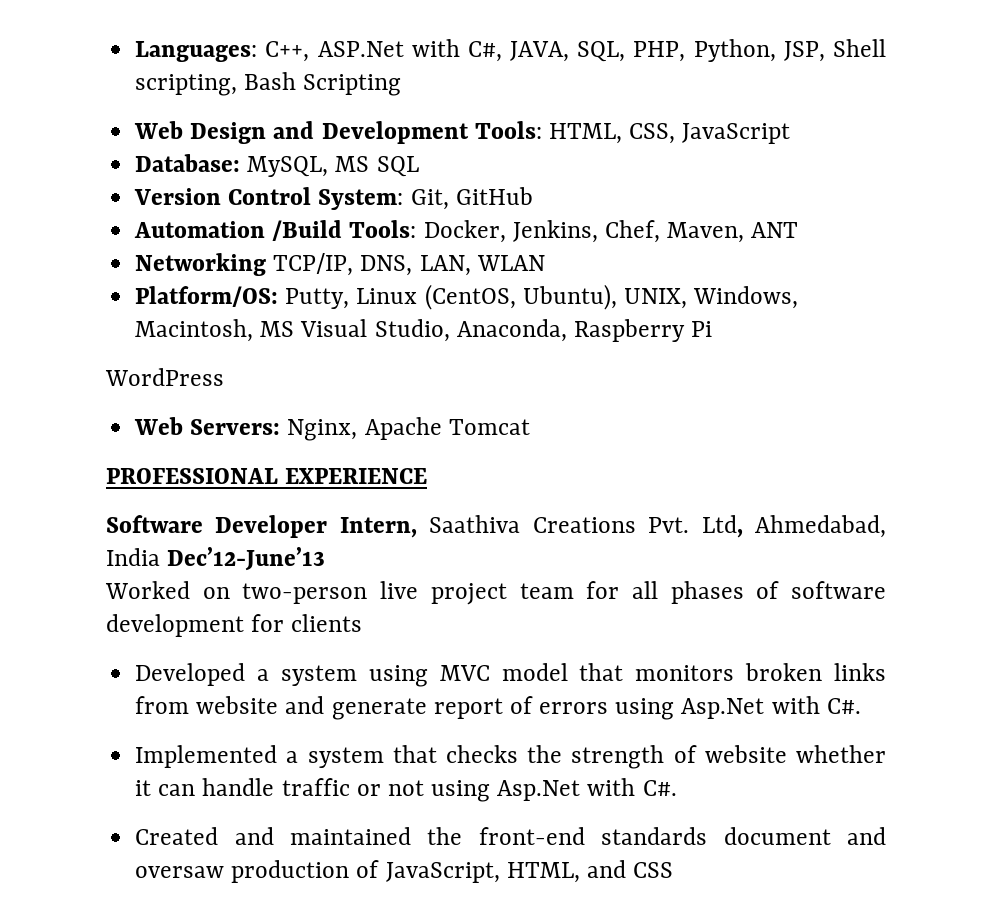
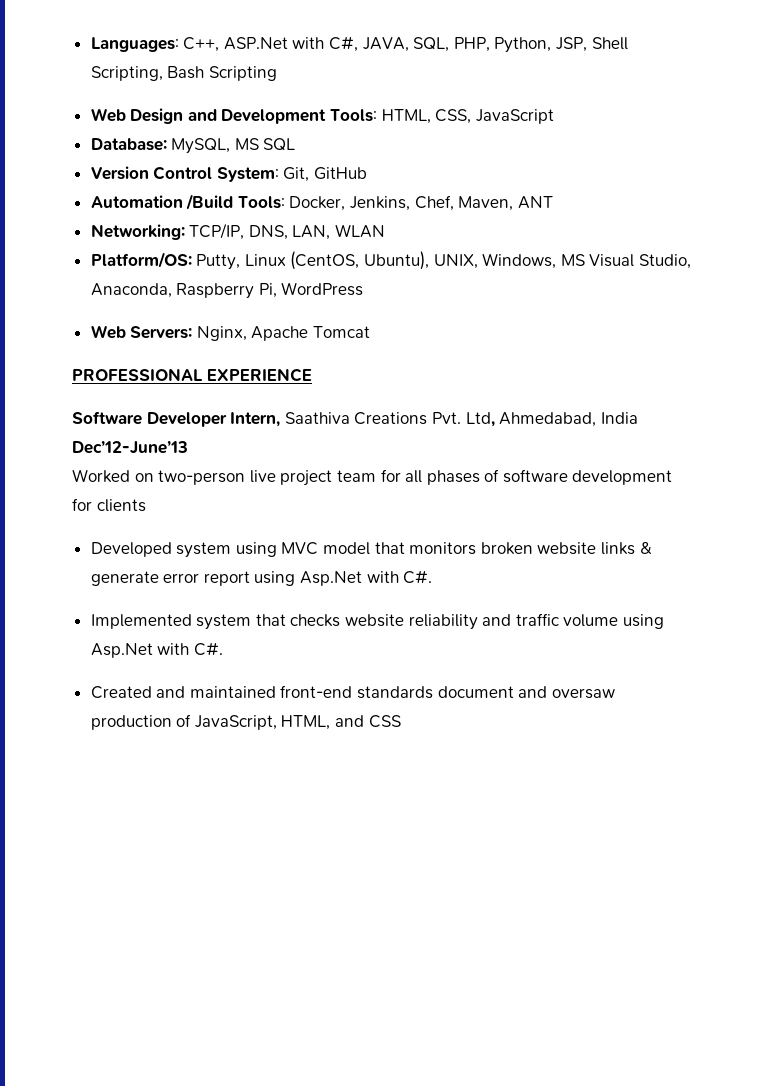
- Languages: C++, ASP.Net with C#, JAVA, SQL, PHP, Python, JSP, Shell scripting, Bash Scripting
+ Languages: C++, ASP.Net with C#, JAVA, SQL, PHP, Python, JSP, Shell Scripting, Bash Scripting
- Networking TCP/IP, DNS, LAN, WLAN
+ Networking: TCP/IP, DNS, LAN, WLAN
- Platform/OS: Putty, Linux (CentOS, Ubuntu), UNIX, Windows, Macintosh, MS Visual Studio, Anaconda, Raspberry Pi
- WordPress
+ Platform/OS: Putty, Linux (CentOS, Ubuntu), UNIX, Windows, MS Visual Studio, Anaconda, Raspberry Pi, WordPress
- Developed a system using MVC model that monitors broken links from website and generate report of errors using Asp.Net with C#.
+ Developed system using MVC model that monitors broken website links & generate error report using Asp.Net with C#.
- Implemented a system that checks the strength of website whether it can handle traffic or not using Asp.Net with C#.
+ Implemented system that checks website reliability and traffic volume using Asp.Net with C#.
- Created and maintained the front-end standards document and oversaw production of JavaScript, HTML, and CSS
+ Created and maintained front-end standards document and oversaw production of JavaScript, HTML, and CSS

